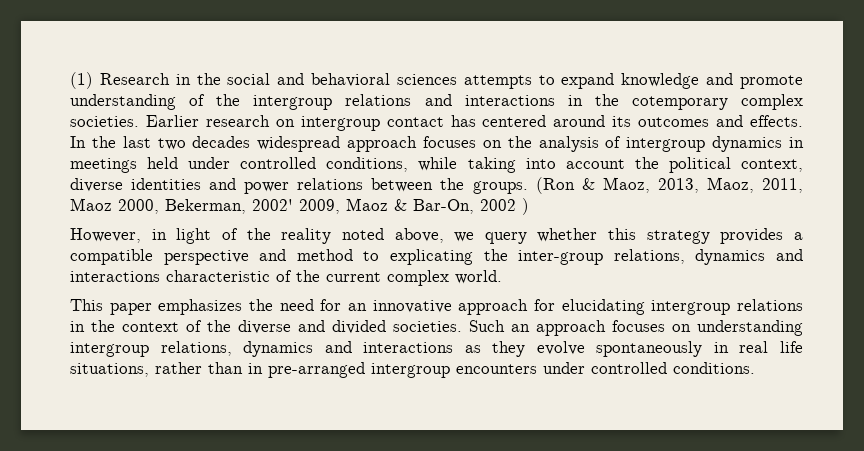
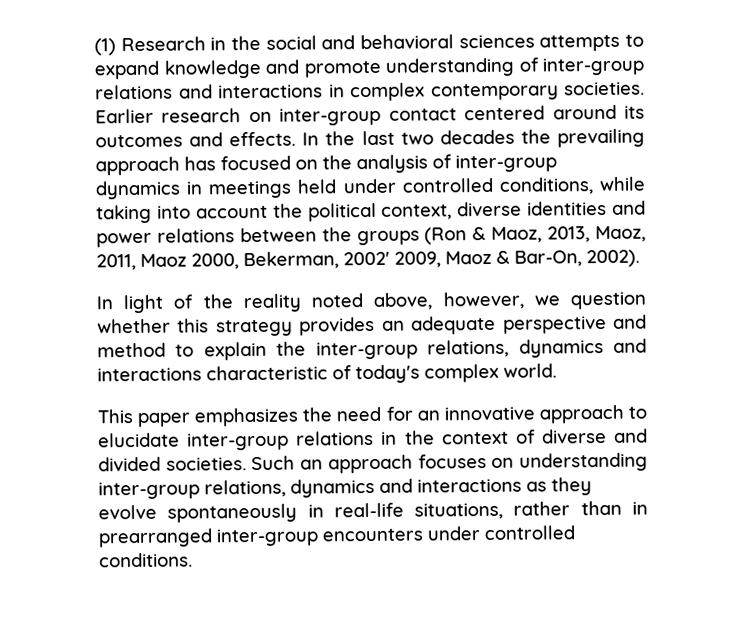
- (1) Research in the social and behavioral sciences attempts to expand knowledge and promote understanding of the intergroup relations and interactions in the cotemporary complex societies.
+ (1) Research in the social and behavioral sciences attempts to expand knowledge and promote understanding of inter-group relations and interactions in complex contemporary societies.
- Earlier research on intergroup contact has centered around its outcomes and effects.
+ Earlier research on inter-group contact centered around its outcomes and effects.
- In the last two decades widespread approach focuses on the analysis of intergroup dynamics in meetings held under controlled conditions, while taking into account the political context, diverse identities and power relations between the groups. (Ron & Maoz, 2013, Maoz, 2011, Maoz 2000, Bekerman, 2002' 2009, Maoz & Bar-On, 2002 )
- However, in light of the reality noted above, we query whether this strategy provides a compatible perspective and method to explicating the inter-group relations, dynamics and interactions characteristic of the current complex world.
+ In the last two decades the prevailing approach has focused on the analysis of inter-group dynamics in meetings held under controlled conditions, while taking into account the political context, diverse identities and power relations between the groups (Ron & Maoz, 2013, Maoz, 2011, Maoz 2000, Bekerman, 2002' 2009, Maoz & Bar-On, 2002).
+ In light of the reality noted above, however, we question whether this strategy provides an adequate perspective and method to explain the inter-group relations, dynamics and interactions characteristic of today's complex world.
- This paper emphasizes the need for an innovative approach for elucidating intergroup relations in the context of the diverse and divided societies.
+ This paper emphasizes the need for an innovative approach to elucidate inter-group relations in the context of diverse and divided societies.
- Such an approach focuses on understanding intergroup relations, dynamics and interactions as they evolve spontaneously in real life situations, rather than in pre-arranged intergroup encounters under controlled conditions.
+ Such an approach focuses on understanding inter-group relations, dynamics and interactions as they evolve spontaneously in real-life situations, rather than in prearranged inter-group encounters under controlled conditions.

